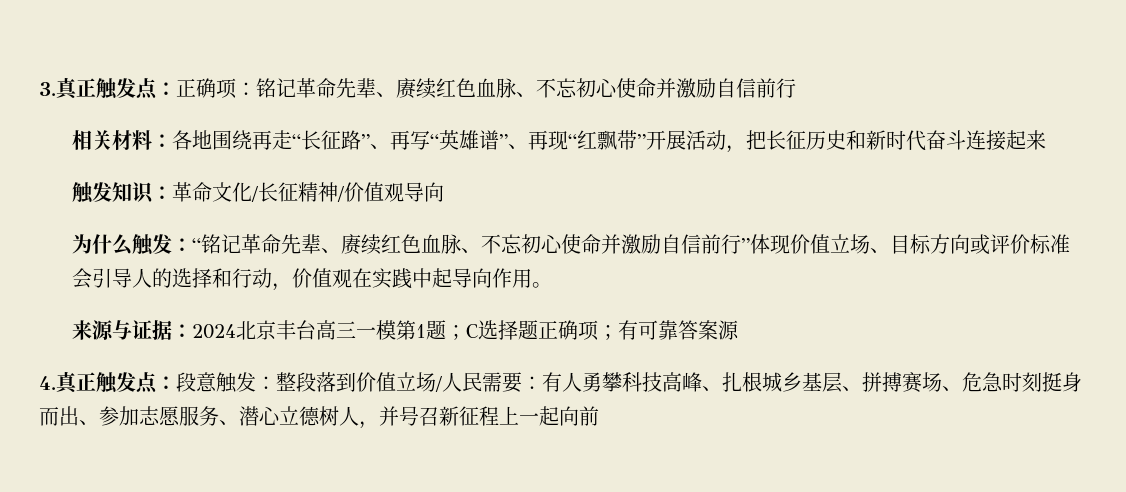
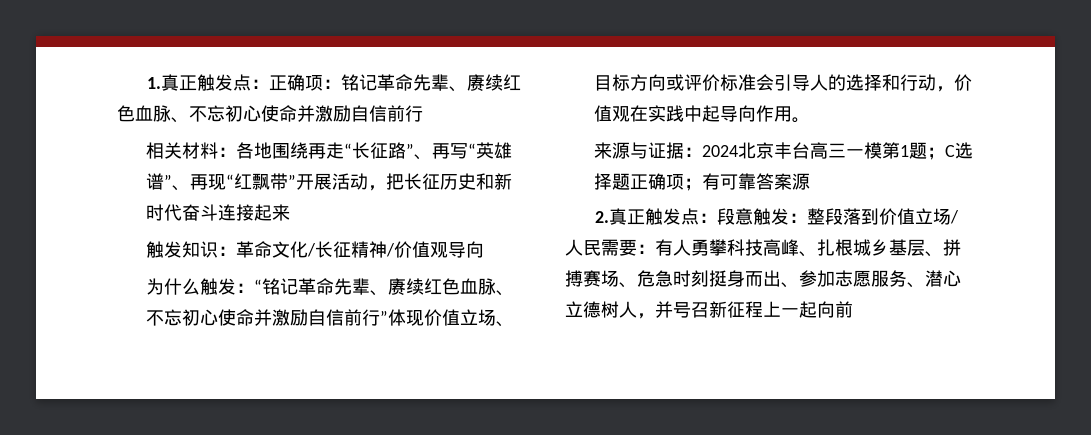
- 3.真正触发点：正确项：铭记革命先辈、赓续红色血脉、不忘初心使命并激励自信前行
+ 1.真正触发点：正确项：铭记革命先辈、赓续红色血脉、不忘初心使命并激励自信前行
- 4.真正触发点：段意触发：整段落到价值立场/人民需要：有人勇攀科技高峰、扎根城乡基层、拼搏赛场、危急时刻挺身而出、参加志愿服务、潜心立德树人，并号召新征程上一起向前
+ 2.真正触发点：段意触发：整段落到价值立场/人民需要：有人勇攀科技高峰、扎根城乡基层、拼搏赛场、危急时刻挺身而出、参加志愿服务、潜心立德树人，并号召新征程上一起向前

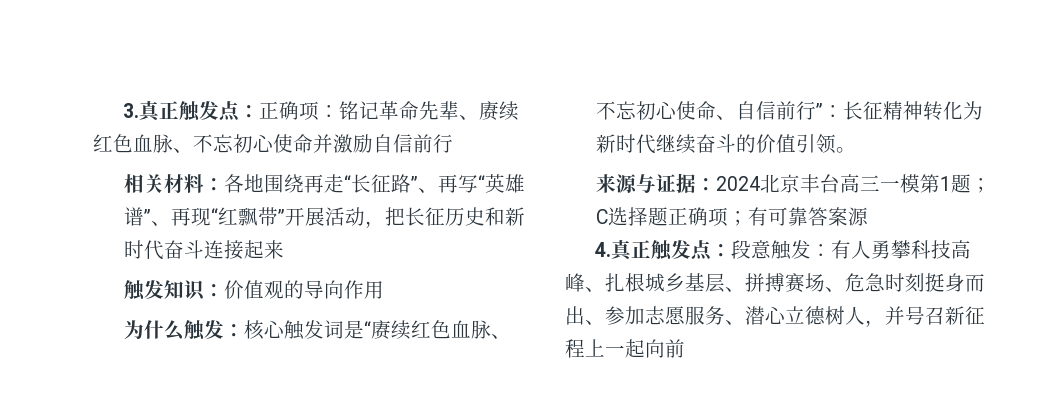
- 1.真正触发点：正确项：铭记革命先辈、赓续红色血脉、不忘初心使命并激励自信前行
+ 3.真正触发点：正确项：铭记革命先辈、赓续红色血脉、不忘初心使命并激励自信前行
- 触发知识：革命文化/长征精神/价值观导向
+ 触发知识：价值观的导向作用
- 为什么触发：“铭记革命先辈、赓续红色血脉、不忘初心使命并激励自信前行”体现价值立场、目标方向或评价标准会引导人的选择和行动，价值观在实践中起导向作用。
+ 为什么触发：核心触发词是“赓续红色血脉、不忘初心使命、自信前行”：长征精神转化为新时代继续奋斗的价值引领。
- 2.真正触发点：段意触发：整段落到价值立场/人民需要：有人勇攀科技高峰、扎根城乡基层、拼搏赛场、危急时刻挺身而出、参加志愿服务、潜心立德树人，并号召新征程上一起向前
+ 4.真正触发点：段意触发：有人勇攀科技高峰、扎根城乡基层、拼搏赛场、危急时刻挺身而出、参加志愿服务、潜心立德树人，并号召新征程上一起向前

